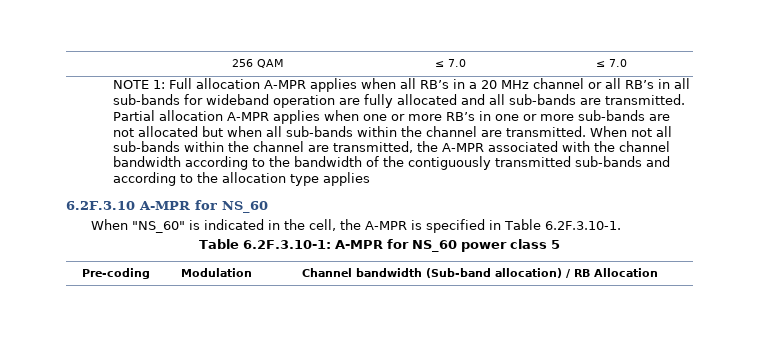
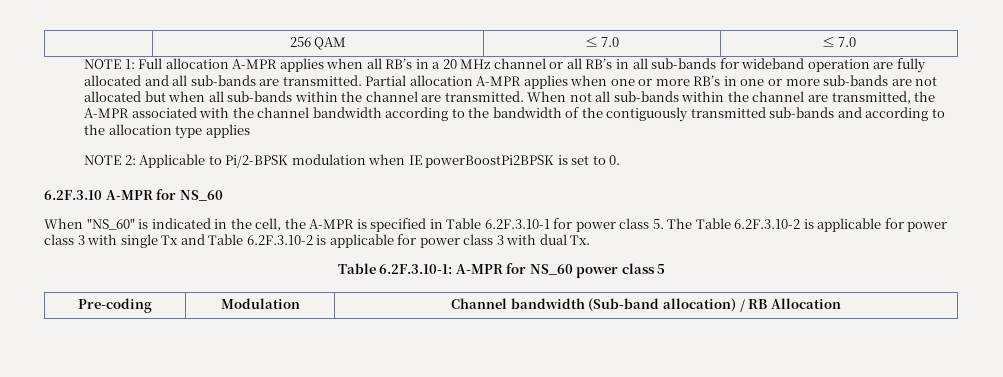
+ NOTE 2: Applicable to Pi/2-BPSK modulation when IE powerBoostPi2BPSK is set to 0.
- When "NS_60" is indicated in the cell, the A-MPR is specified in Table 6.2F.3.10-1.
+ When "NS_60" is indicated in the cell, the A-MPR is specified in Table 6.2F.3.10-1 for power class 5. The Table 6.2F.3.10-2 is applicable for power class 3 with single Tx and Table 6.2F.3.10-2 is applicable for power class 3 with dual Tx.

